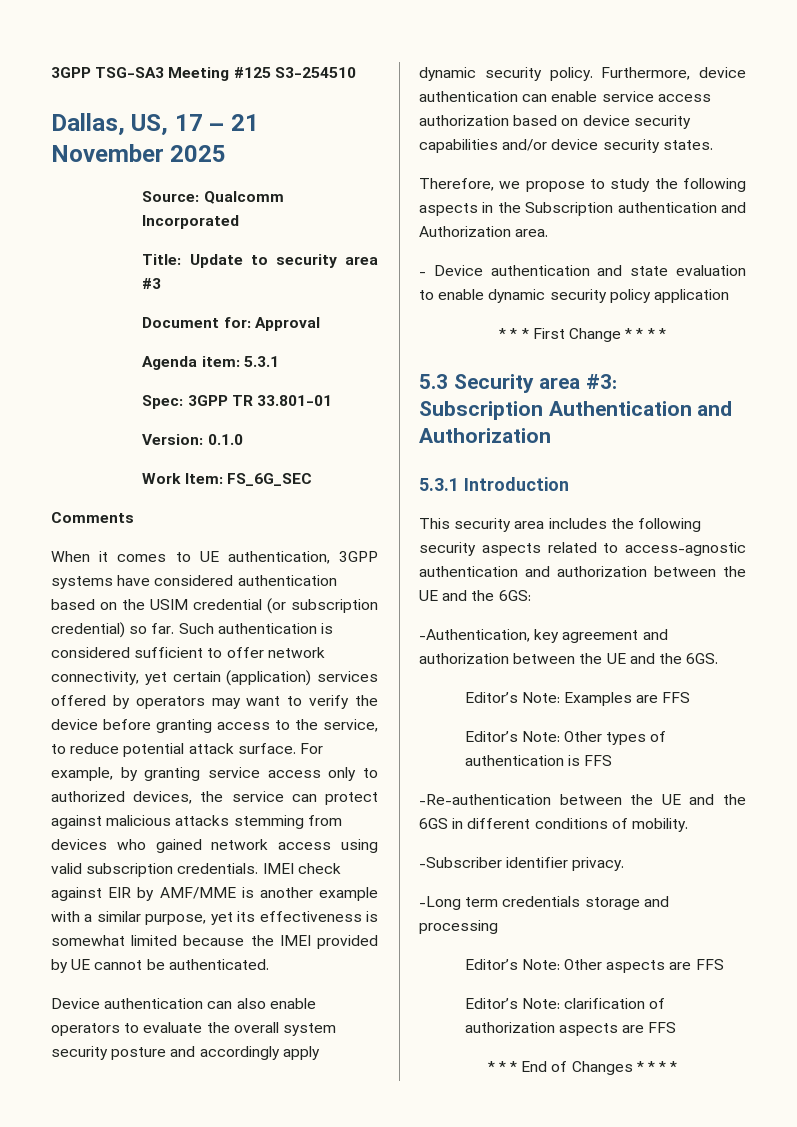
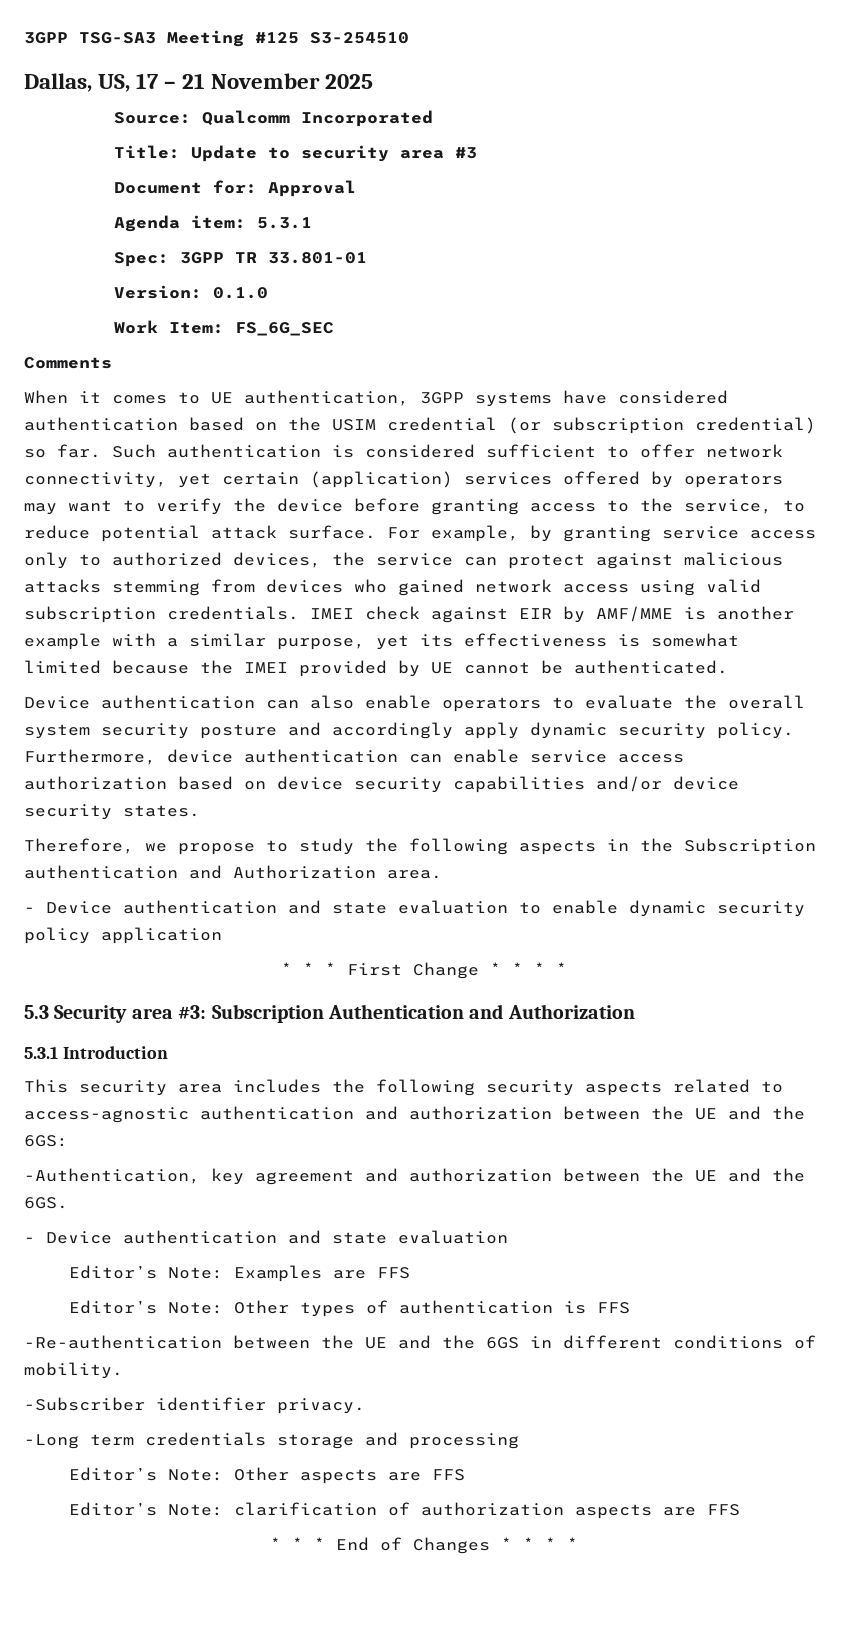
  -Authentication, key agreement and authorization between the UE and the 6GS.
+ - Device authentication and state evaluation

